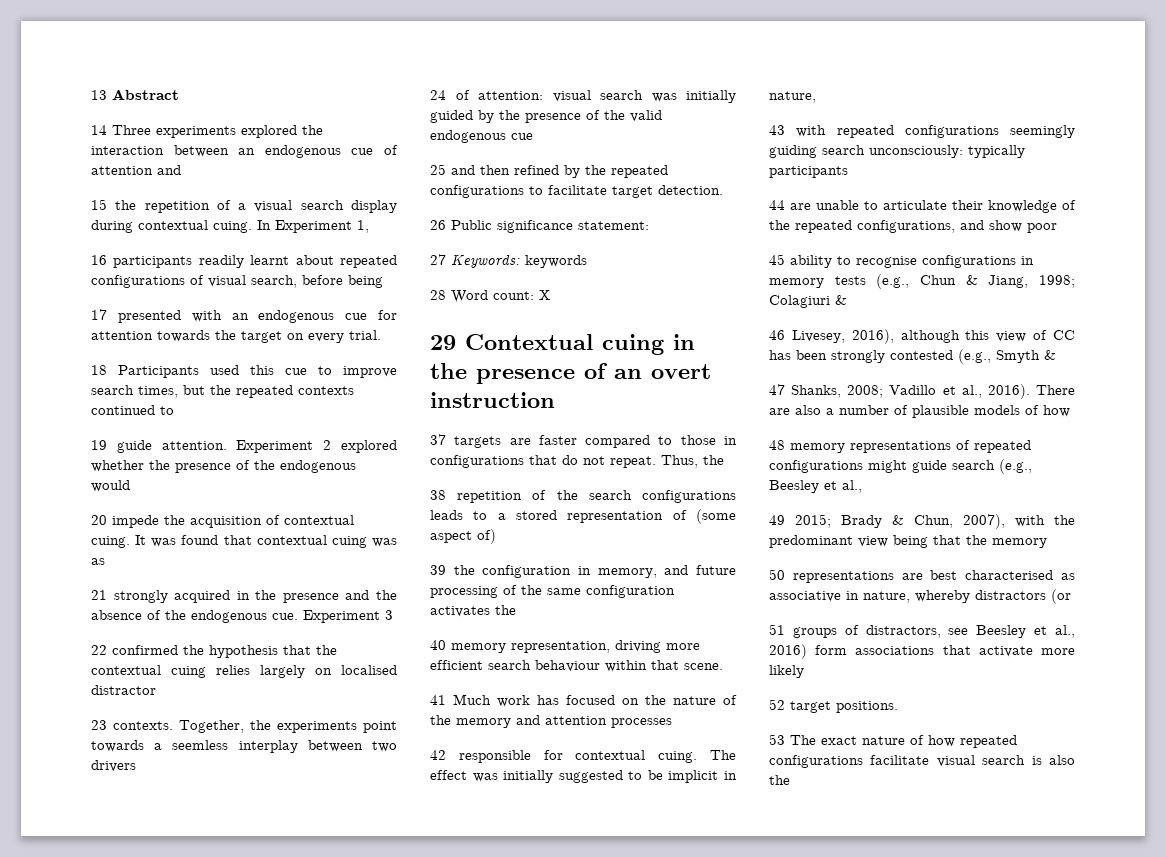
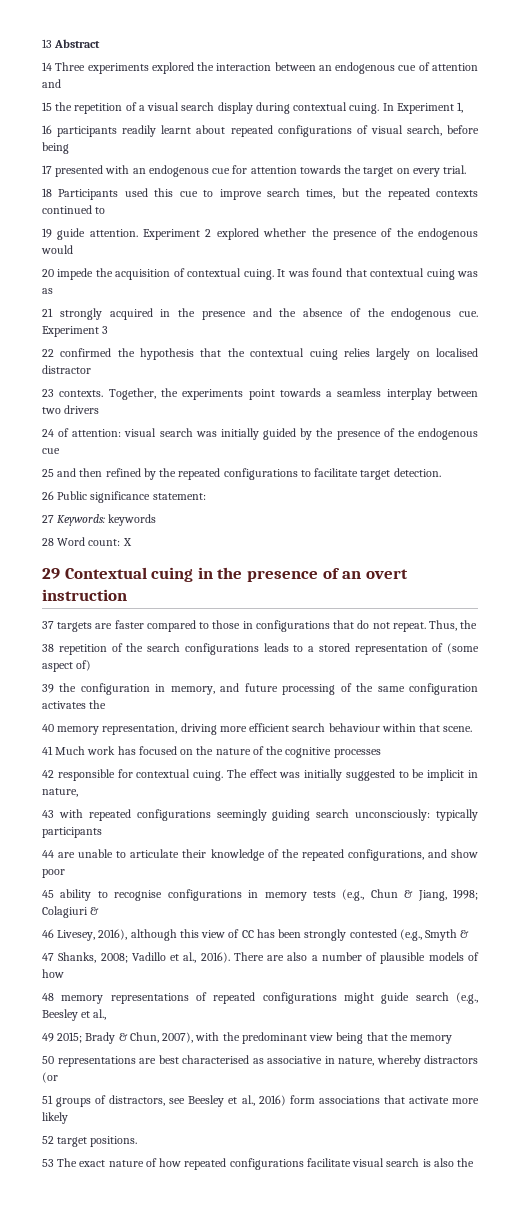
- Together, the experiments point towards a seemless interplay between two drivers
+ Together, the experiments point towards a seamless interplay between two drivers
- 24 of attention: visual search was initially guided by the presence of the valid endogenous cue
+ 24 of attention: visual search was initially guided by the presence of the endogenous cue
- 41 Much work has focused on the nature of the memory and attention processes
+ 41 Much work has focused on the nature of the cognitive processes

